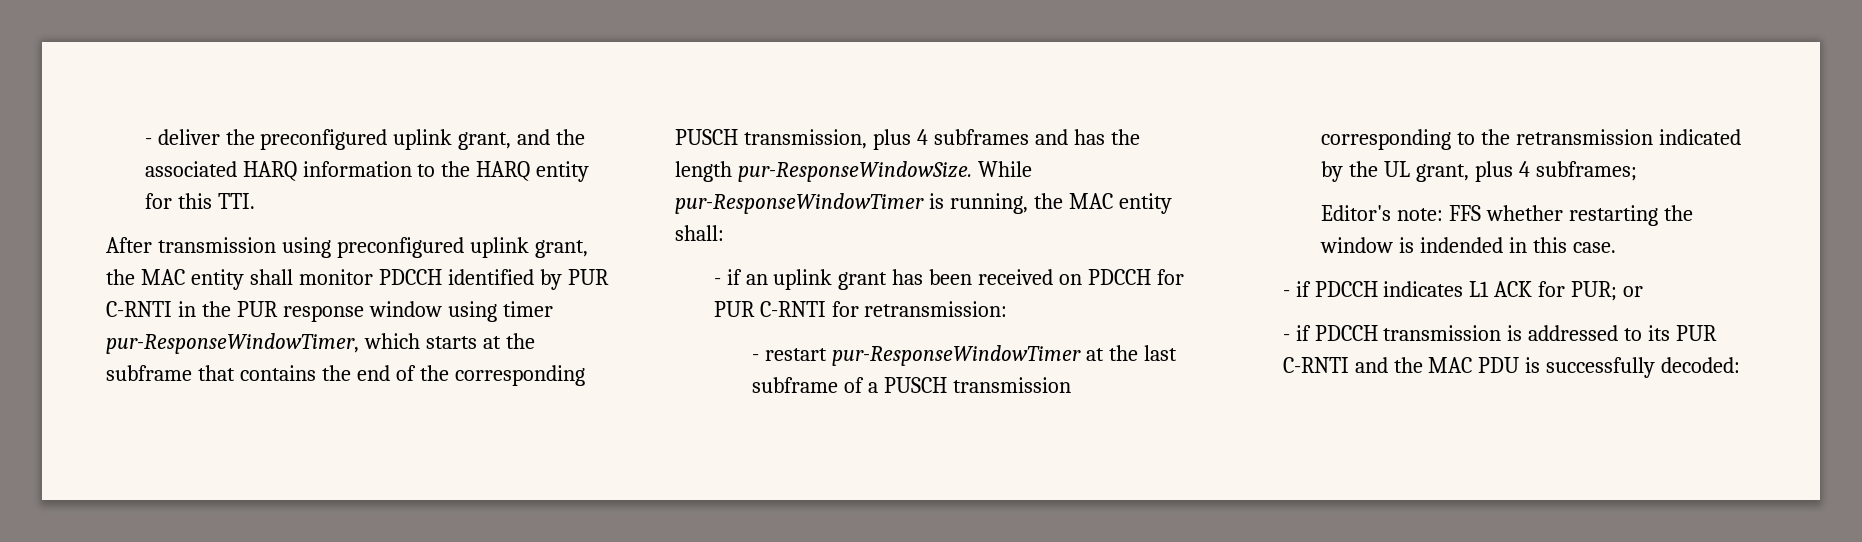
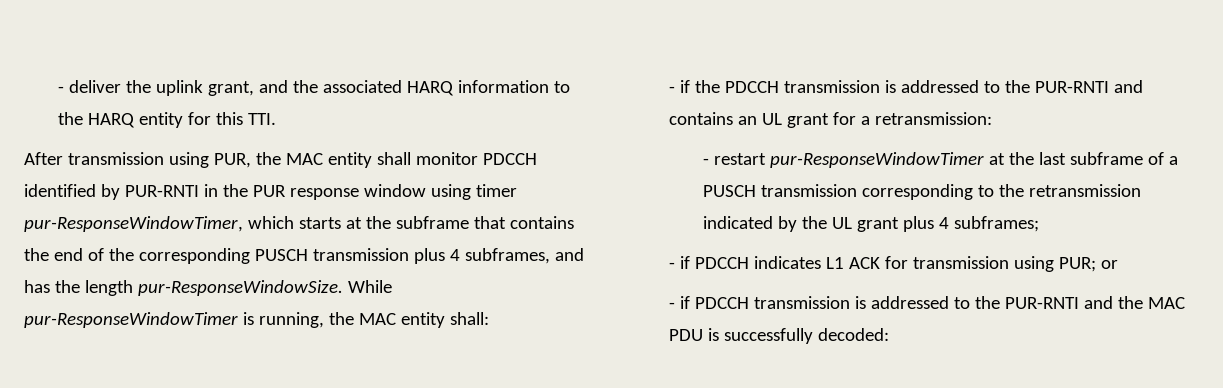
- - deliver the preconfigured uplink grant, and the associated HARQ information to the HARQ entity for this TTI.
+ - deliver the uplink grant, and the associated HARQ information to the HARQ entity for this TTI.
- After transmission using preconfigured uplink grant, the MAC entity shall monitor PDCCH identified by PUR C-RNTI in the PUR response window using timer pur-ResponseWindowTimer, which starts at the subframe that contains the end of the corresponding PUSCH transmission, plus 4 subframes and has the length pur-ResponseWindowSize.
+ After transmission using PUR, the MAC entity shall monitor PDCCH identified by PUR-RNTI in the PUR response window using timer pur-ResponseWindowTimer, which starts at the subframe that contains the end of the corresponding PUSCH transmission plus 4 subframes, and has the length pur-ResponseWindowSize.
- - if an uplink grant has been received on PDCCH for PUR C-RNTI for retransmission:
+ - if the PDCCH transmission is addressed to the PUR-RNTI and contains an UL grant for a retransmission:
- - restart pur-ResponseWindowTimer at the last subframe of a PUSCH transmission corresponding to the retransmission indicated by the UL grant, plus 4 subframes;
+ - restart pur-ResponseWindowTimer at the last subframe of a PUSCH transmission corresponding to the retransmission indicated by the UL grant plus 4 subframes;
- Editor's note: FFS whether restarting the window is indended in this case.
- - if PDCCH indicates L1 ACK for PUR; or
+ - if PDCCH indicates L1 ACK for transmission using PUR; or
- - if PDCCH transmission is addressed to its PUR C-RNTI and the MAC PDU is successfully decoded:
+ - if PDCCH transmission is addressed to the PUR-RNTI and the MAC PDU is successfully decoded:

